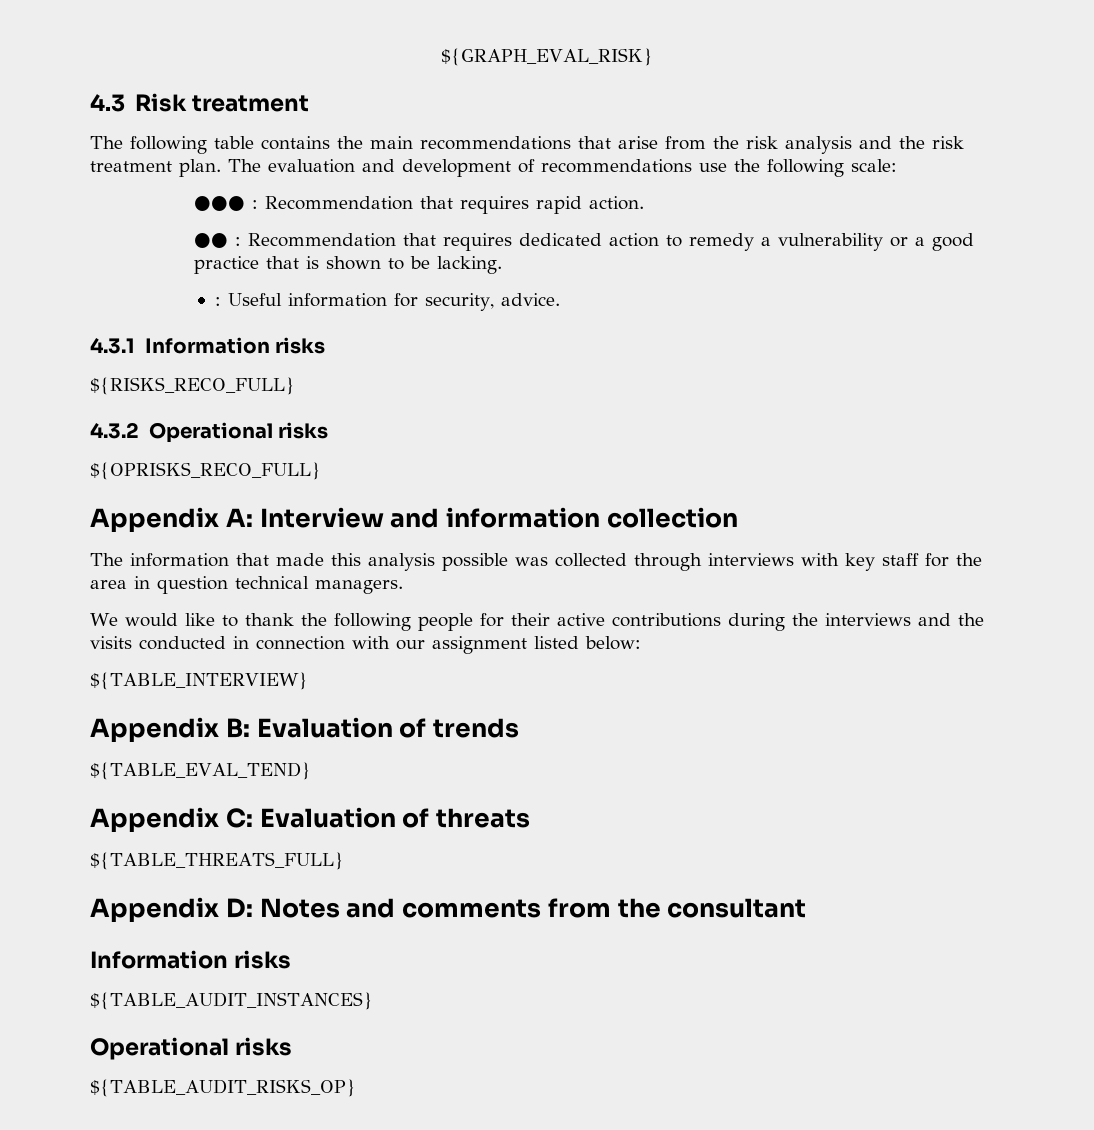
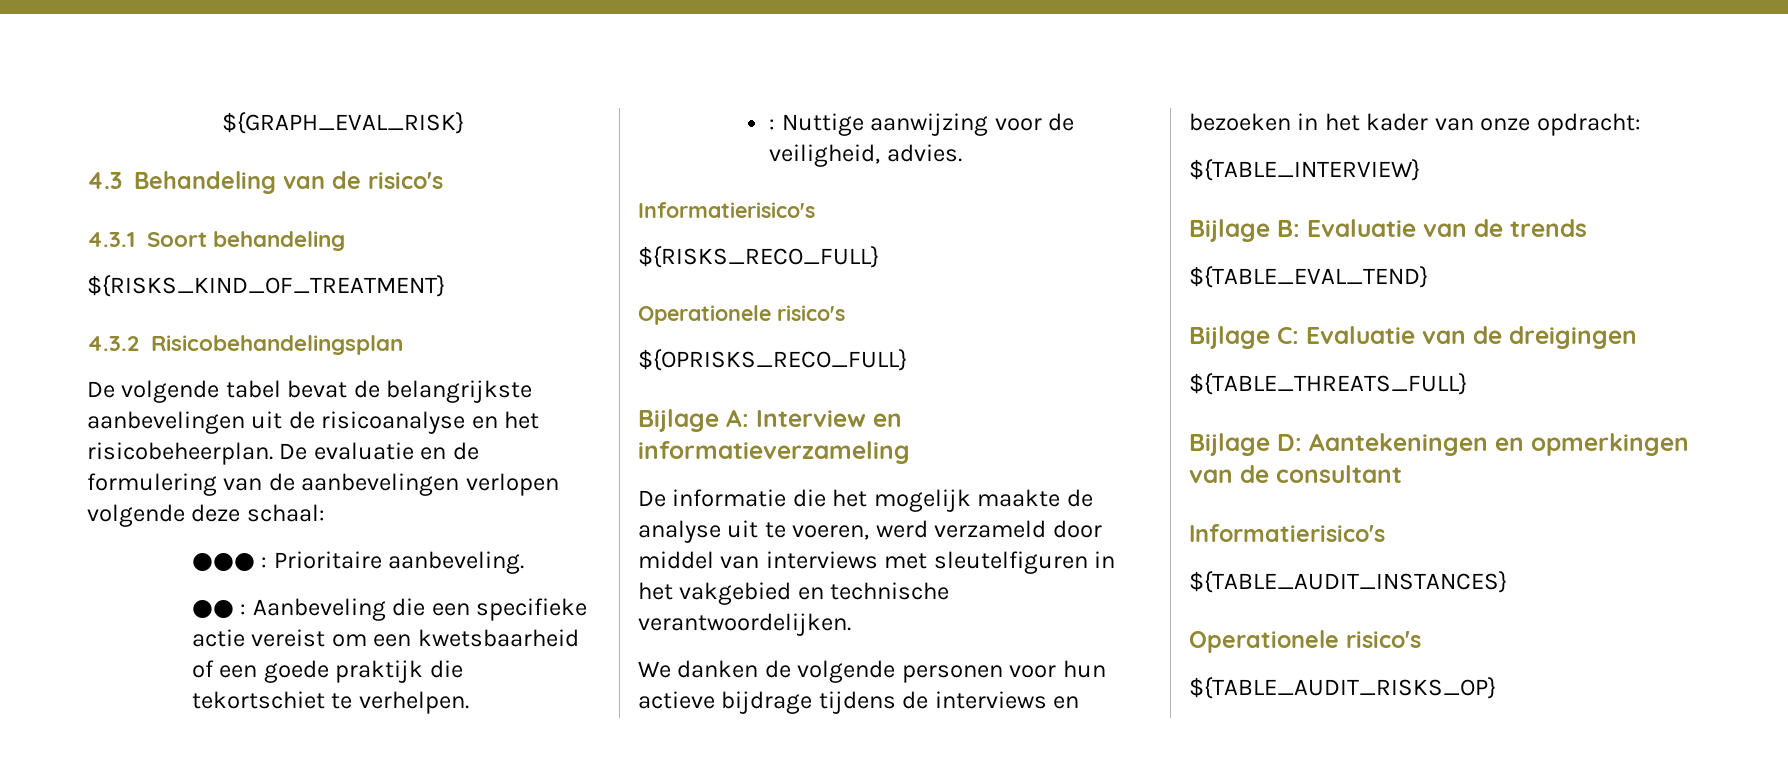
- 4.3 Risk treatment
- The following table contains the main recommendations that arise from the risk analysis and the risk treatment plan. The evaluation and development of recommendations use the following scale:
- ●●● : Recommendation that requires rapid action.
- ●● : Recommendation that requires dedicated action to remedy a vulnerability or a good practice that is shown to be lacking.
- : Useful information for security, advice.
- 4.3.1 Information risks
+ 4.3 Behandeling van de risico's
+ 4.3.1 Soort behandeling
+ ${RISKS_KIND_OF_TREATMENT}
+ 4.3.2 Risicobehandelingsplan
+ De volgende tabel bevat de belangrijkste aanbevelingen uit de risicoanalyse en het risicobeheerplan. De evaluatie en de formulering van de aanbevelingen verlopen volgende deze schaal:
+ ●●● : Prioritaire aanbeveling.
+ ●● : Aanbeveling die een specifieke actie vereist om een kwetsbaarheid of een goede praktijk die tekortschiet te verhelpen.
+ : Nuttige aanwijzing voor de veiligheid, advies.
+ Informatierisico's
  ${RISKS_RECO_FULL}
- 4.3.2 Operational risks
+ Operationele risico's
- Appendix A: Interview and information collection
- The information that made this analysis possible was collected through interviews with key staff for the area in question technical managers.
- We would like to thank the following people for their active contributions during the interviews and the visits conducted in connection with our assignment listed below:
+ Bijlage A: Interview en informatieverzameling
+ De informatie die het mogelijk maakte de analyse uit te voeren, werd verzameld door middel van interviews met sleutelfiguren in het vakgebied en technische verantwoordelijken.
+ We danken de volgende personen voor hun actieve bijdrage tijdens de interviews en bezoeken in het kader van onze opdracht:
  ${TABLE_INTERVIEW}
- Appendix B: Evaluation of trends
+ Bijlage B: Evaluatie van de trends
  ${TABLE_EVAL_TEND}
- Appendix C: Evaluation of threats
+ Bijlage C: Evaluatie van de dreigingen
  ${TABLE_THREATS_FULL}
- Appendix D: Notes and comments from the consultant
- Information risks
+ Bijlage D: Aantekeningen en opmerkingen van de consultant
+ Informatierisico's
  ${TABLE_AUDIT_INSTANCES}
- Operational risks
+ Operationele risico's

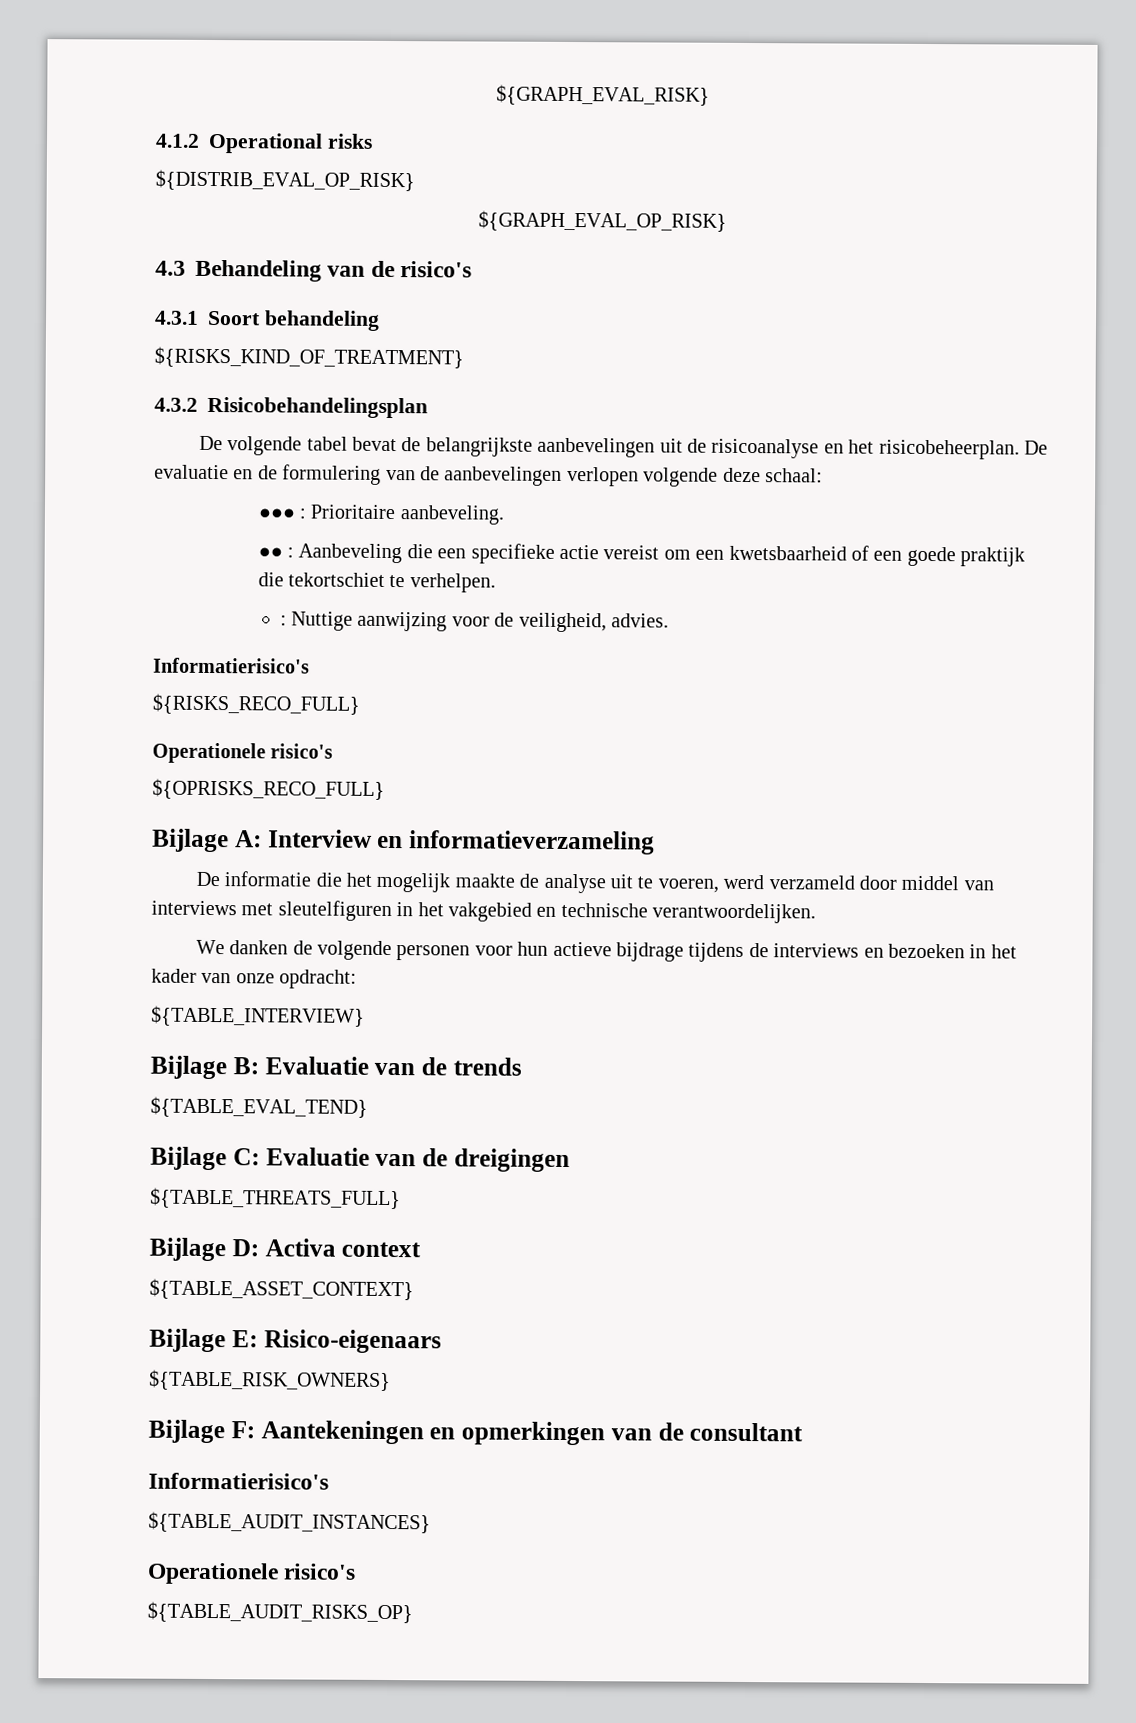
+ 4.1.2 Operational risks
+ ${DISTRIB_EVAL_OP_RISK}
+ ${GRAPH_EVAL_OP_RISK}
- Bijlage D: Aantekeningen en opmerkingen van de consultant
+ Bijlage D: Activa context
+ ${TABLE_ASSET_CONTEXT}
+ Bijlage E: Risico-eigenaars
+ ${TABLE_RISK_OWNERS}
+ Bijlage F: Aantekeningen en opmerkingen van de consultant

